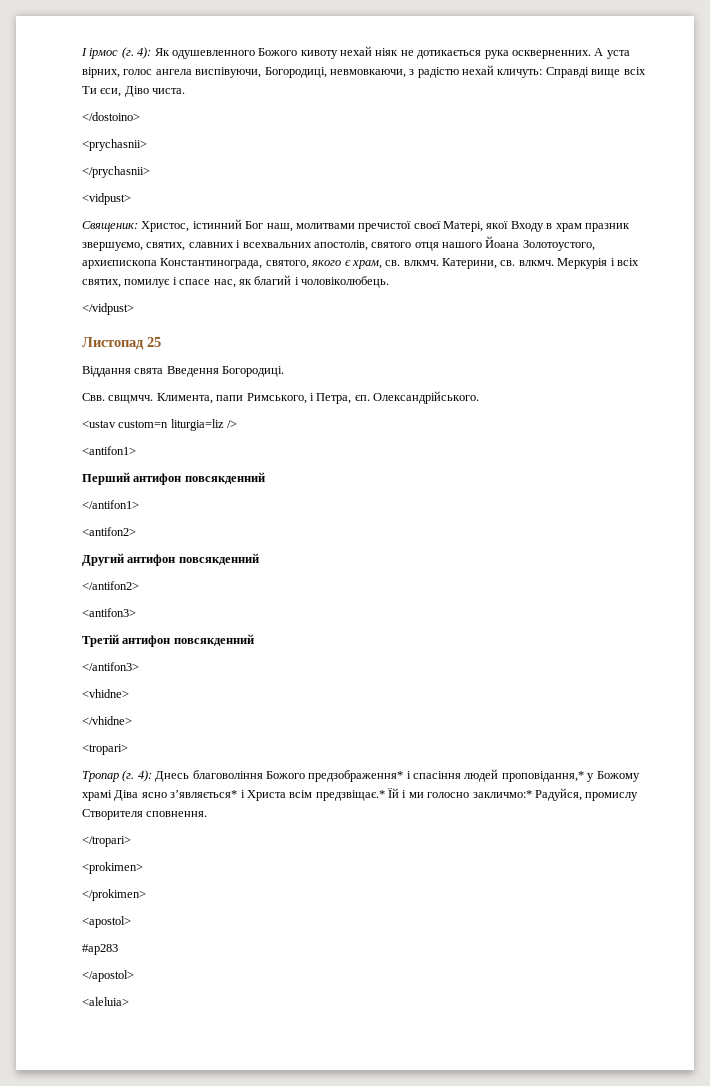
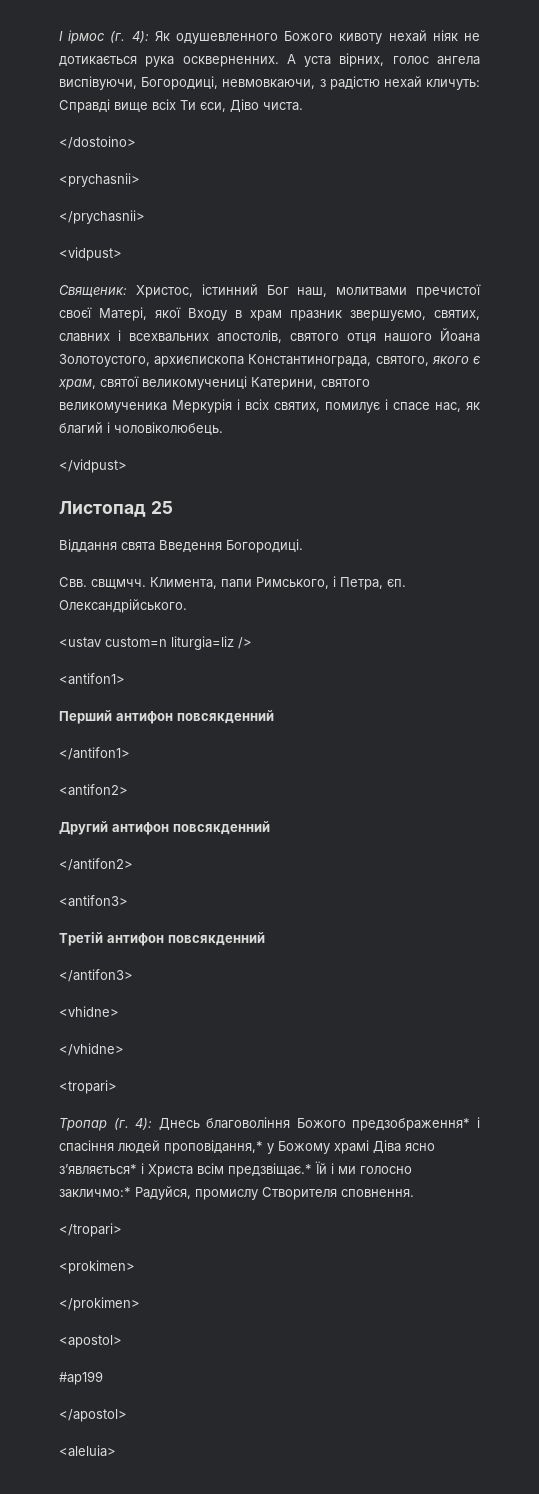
- Священик: Христос, істинний Бог наш, молитвами пречистої своєї Матері, якої Входу в храм празник звершуємо, святих, славних і всехвальних апостолів, святого отця нашого Йоана Золотоустого, архиєпископа Константинограда, святого, якого є храм, св. влкмч. Катерини, св. влкмч. Меркурія і всіх святих, помилує і спасе нас, як благий і чоловіколюбець.
+ Священик: Христос, істинний Бог наш, молитвами пречистої своєї Матері, якої Входу в храм празник звершуємо, святих, славних і всехвальних апостолів, святого отця нашого Йоана Золотоустого, архиєпископа Константинограда, святого, якого є храм, святої великомучениці Катерини, святого великомученика Меркурія і всіх святих, помилує і спасе нас, як благий і чоловіколюбець.
- #ap283
+ #ap199

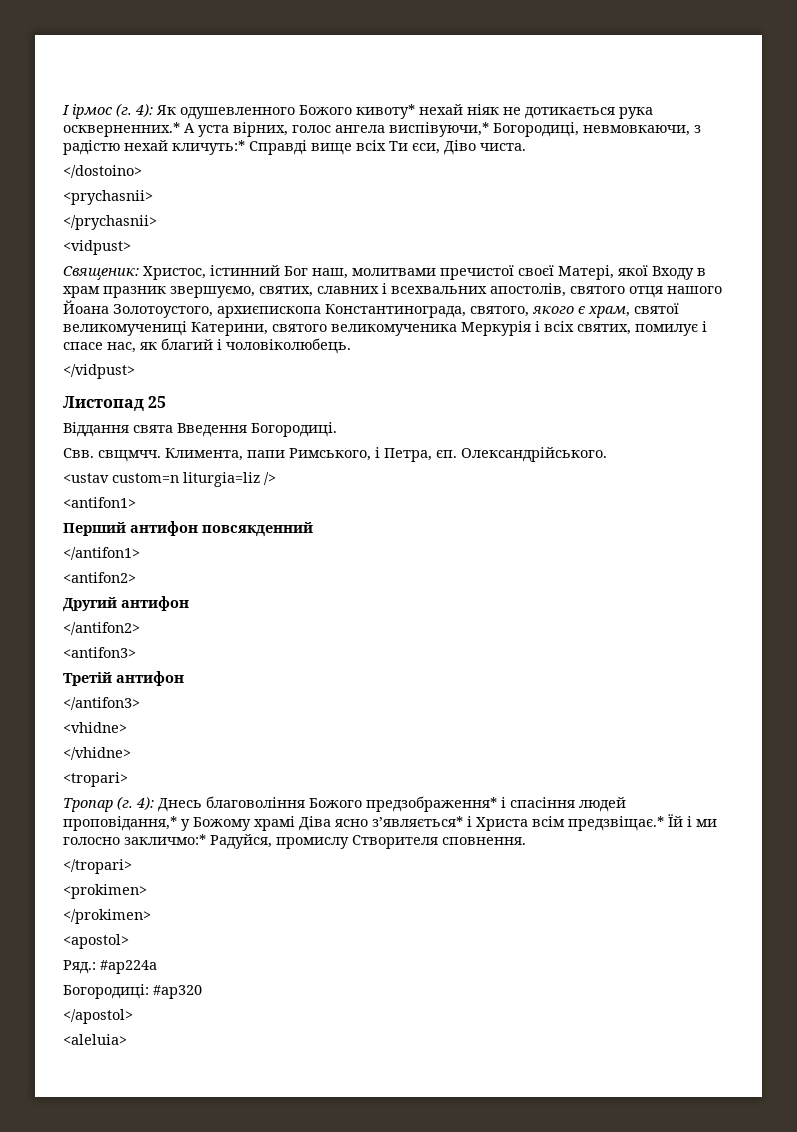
- І ірмос (г. 4): Як одушевленного Божого кивоту нехай ніяк не дотикається рука оскверненних. А уста вірних, голос ангела виспівуючи, Богородиці, невмовкаючи, з радістю нехай кличуть: Справді вище всіх Ти єси, Діво чиста.
+ І ірмос (г. 4): Як одушевленного Божого кивоту* нехай ніяк не дотикається рука оскверненних.* А уста вірних, голос ангела виспівуючи,* Богородиці, невмовкаючи, з радістю нехай кличуть:* Справді вище всіх Ти єси, Діво чиста.
- Другий антифон повсякденний
+ Другий антифон
- Третій антифон повсякденний
+ Третій антифон
- #ap199
+ Ряд.: #ap224a
+ Богородиці: #ap320

